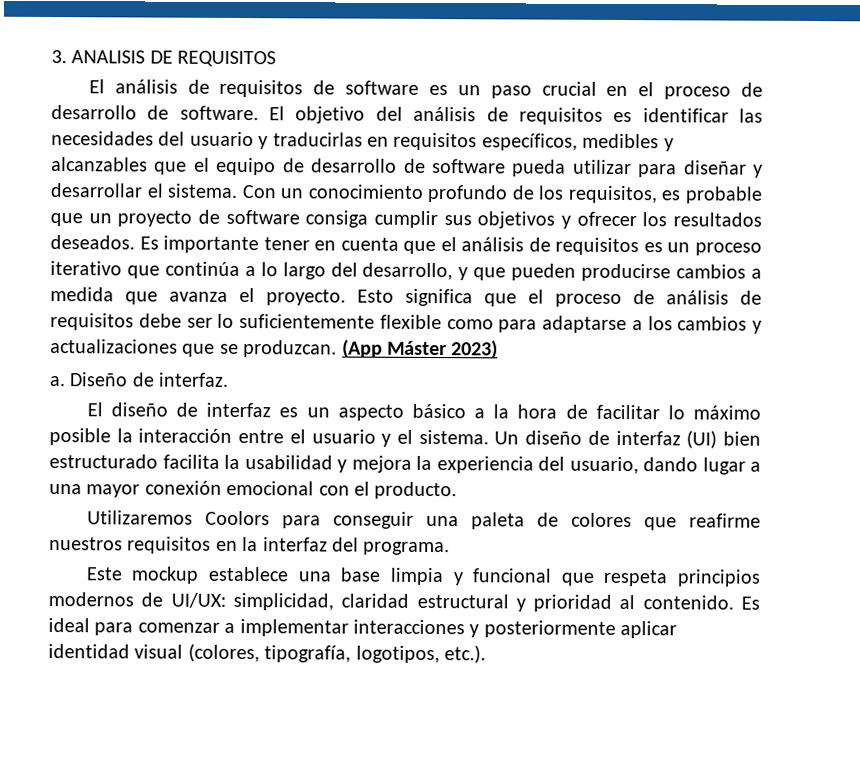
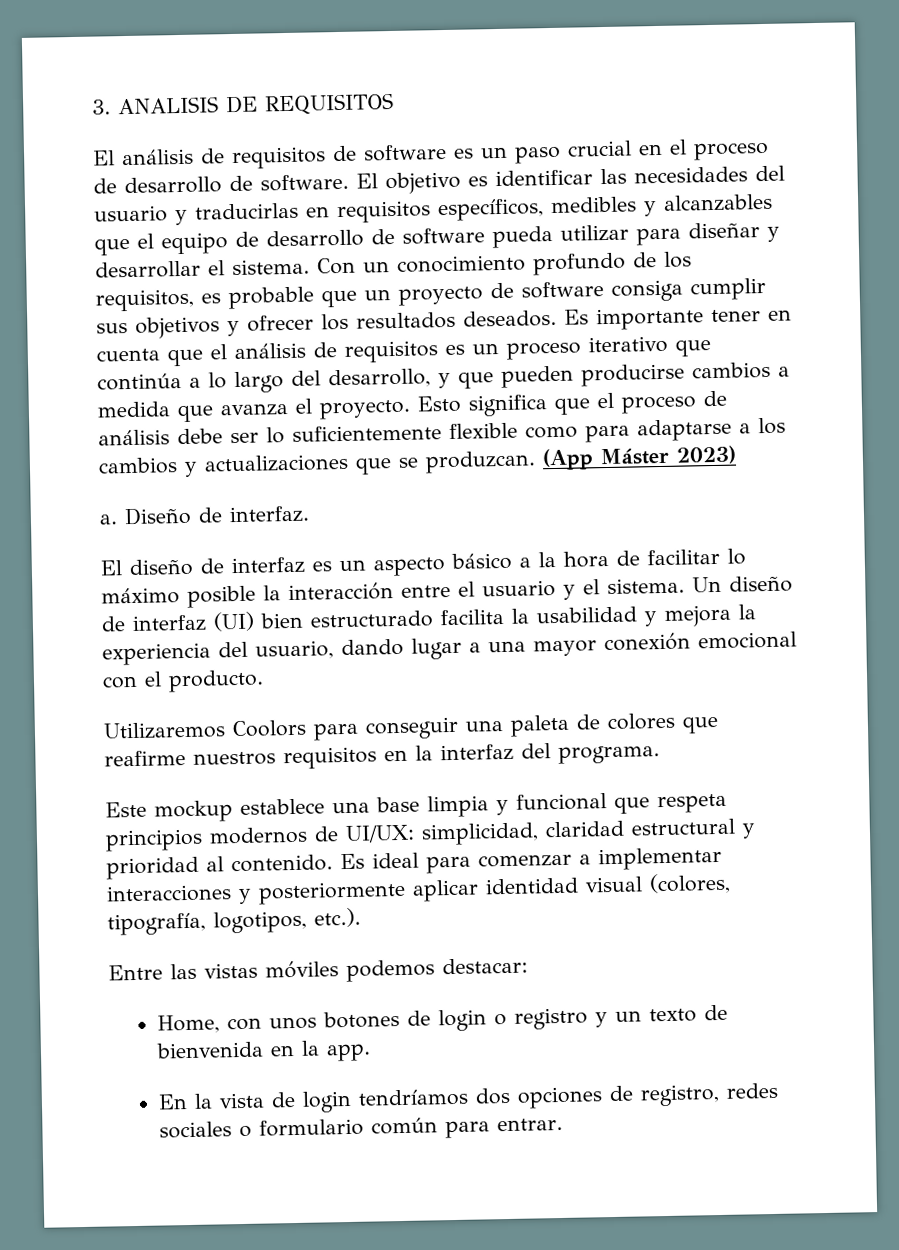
- El objetivo del análisis de requisitos es identificar las necesidades del usuario y traducirlas en requisitos específicos, medibles y alcanzables que el equipo de desarrollo de software pueda utilizar para diseñar y desarrollar el sistema.
+ El objetivo es identificar las necesidades del usuario y traducirlas en requisitos específicos, medibles y alcanzables que el equipo de desarrollo de software pueda utilizar para diseñar y desarrollar el sistema.
- Esto significa que el proceso de análisis de requisitos debe ser lo suficientemente flexible como para adaptarse a los cambios y actualizaciones que se produzcan.
+ Esto significa que el proceso de análisis debe ser lo suficientemente flexible como para adaptarse a los cambios y actualizaciones que se produzcan.
+ Entre las vistas móviles podemos destacar:
+ Home, con unos botones de login o registro y un texto de bienvenida en la app.
+ En la vista de login tendríamos dos opciones de registro, redes sociales o formulario común para entrar.

